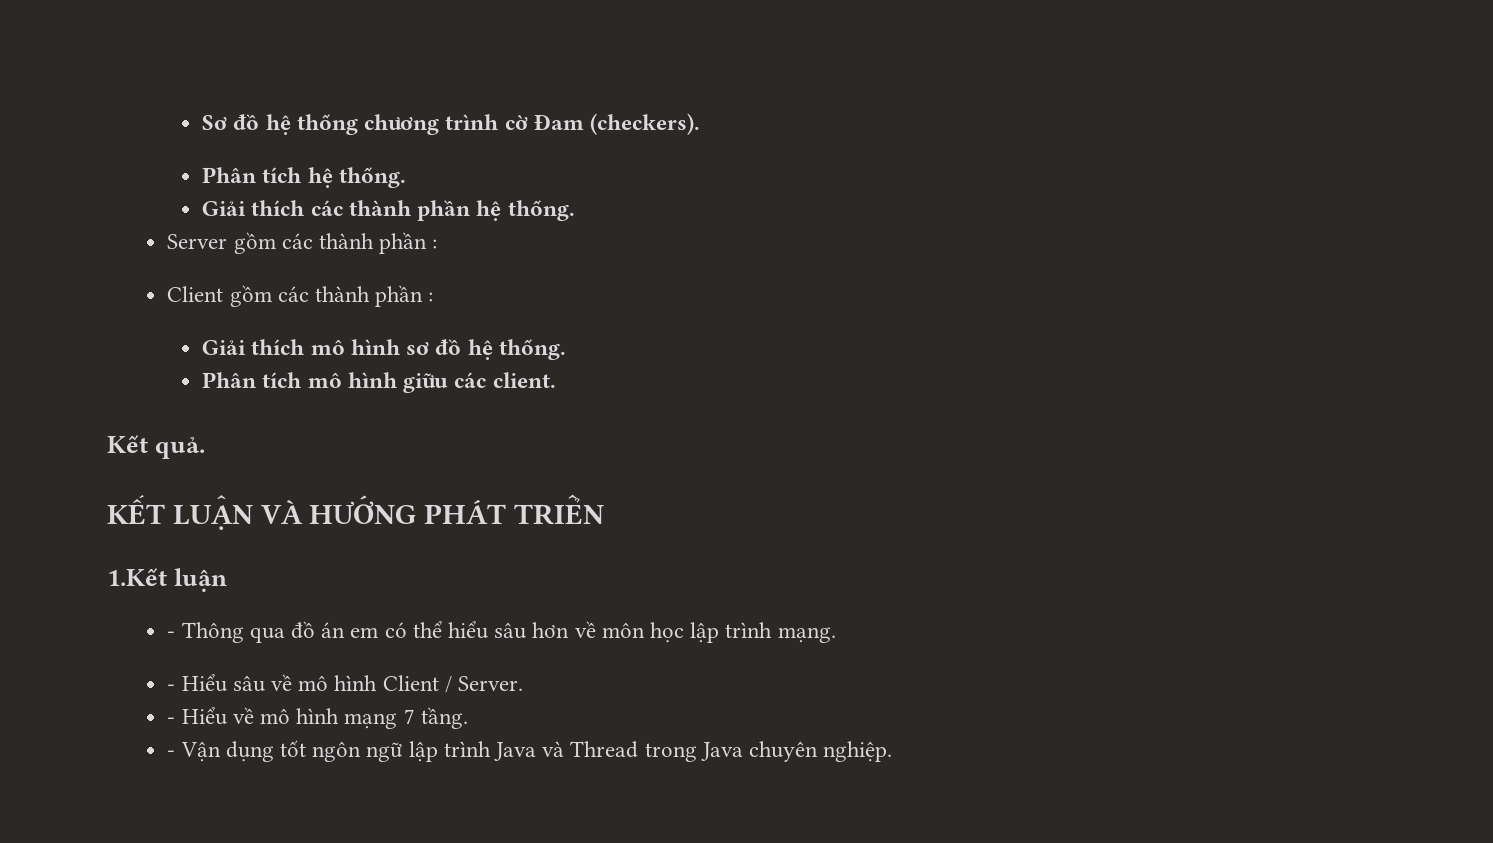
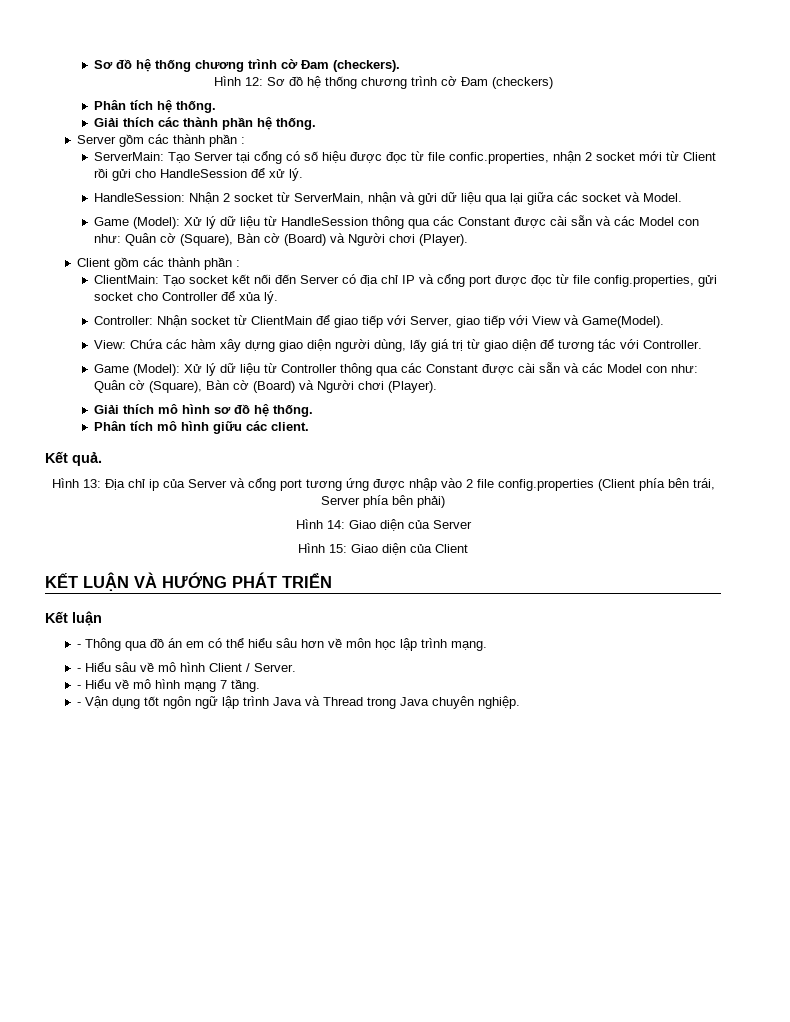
+ Hình 12: Sơ đồ hệ thống chương trình cờ Đam (checkers)
+ ServerMain: Tạo Server tại cổng có số hiệu được đọc từ file confic.properties, nhận 2 socket mới từ Client rồi gửi cho HandleSession để xử lý.
+ HandleSession: Nhận 2 socket từ ServerMain, nhận và gửi dữ liệu qua lại giữa các socket và Model.
+ Game (Model): Xử lý dữ liệu từ HandleSession thông qua các Constant được cài sẵn và các Model con như: Quân cờ (Square), Bàn cờ (Board) và Người chơi (Player).
+ ClientMain: Tạo socket kết nối đến Server có địa chỉ IP và cổng port được đọc từ file config.properties, gửi socket cho Controller để xủa lý.
+ Controller: Nhận socket từ ClientMain để giao tiếp với Server, giao tiếp với View và Game(Model).
+ View: Chứa các hàm xây dựng giao diện người dùng, lấy giá trị từ giao diện để tương tác với Controller.
+ Game (Model): Xử lý dữ liệu từ Controller thông qua các Constant được cài sẵn và các Model con như: Quân cờ (Square), Bàn cờ (Board) và Người chơi (Player).
+ Hình 13: Địa chỉ ip của Server và cổng port tương ứng được nhập vào 2 file config.properties (Client phía bên trái, Server phía bên phải)
+ Hình 14: Giao diện của Server
+ Hình 15: Giao diện của Client
- 1.Kết luận
+ Kết luận

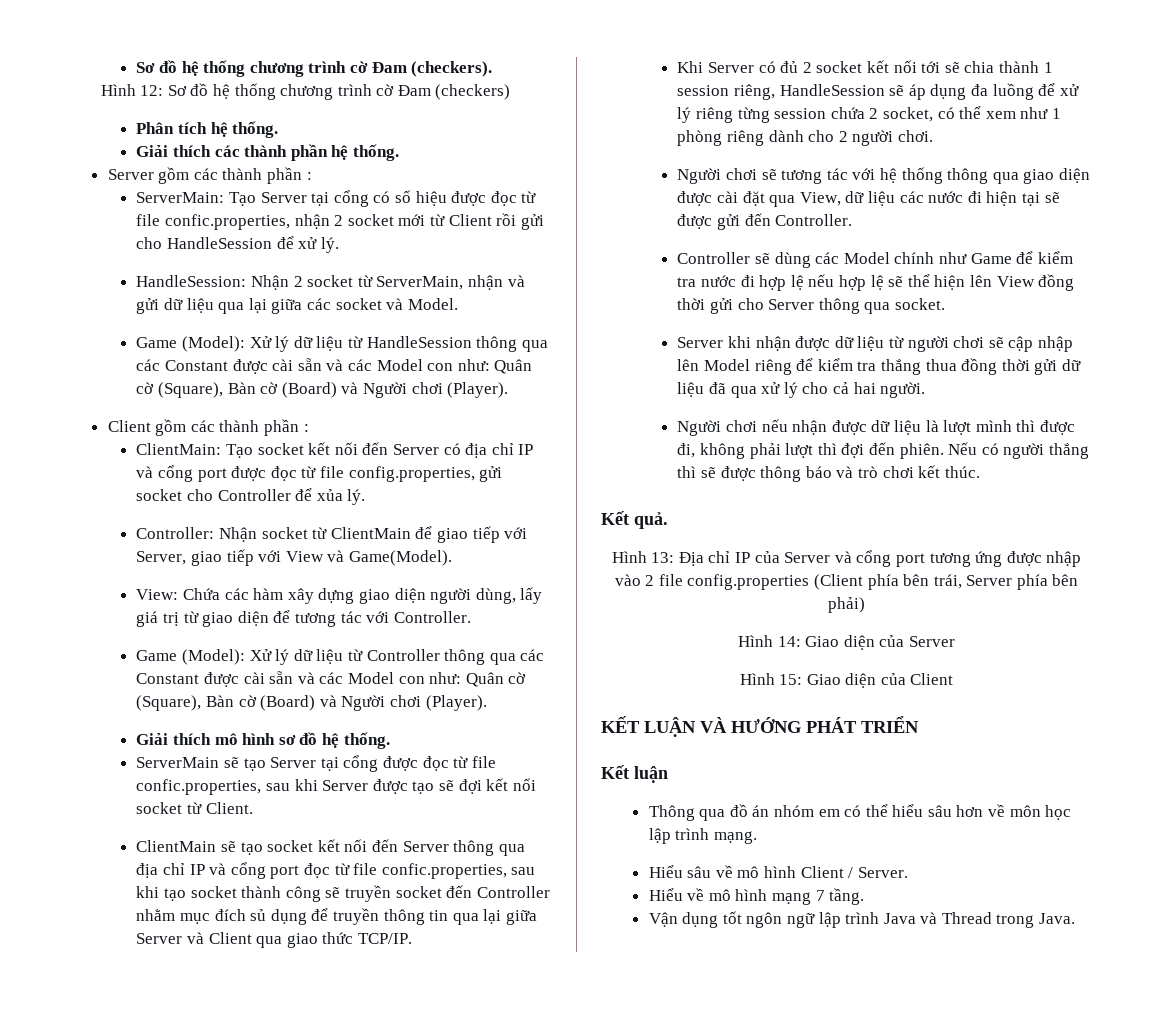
- Phân tích mô hình giữu các client.
+ ServerMain sẽ tạo Server tại cổng được đọc từ file confic.properties, sau khi Server được tạo sẽ đợi kết nối socket từ Client.
+ ClientMain sẽ tạo socket kết nối đến Server thông qua địa chỉ IP và cổng port đọc từ file confic.properties, sau khi tạo socket thành công sẽ truyền socket đến Controller nhằm mục đích sủ dụng để truyền thông tin qua lại giữa Server và Client qua giao thức TCP/IP.
+ Khi Server có đủ 2 socket kết nối tới sẽ chia thành 1 session riêng, HandleSession sẽ áp dụng đa luồng để xử lý riêng từng session chứa 2 socket, có thể xem như 1 phòng riêng dành cho 2 người chơi.
+ Người chơi sẽ tương tác với hệ thống thông qua giao diện được cài đặt qua View, dữ liệu các nước đi hiện tại sẽ được gửi đến Controller.
+ Controller sẽ dùng các Model chính như Game để kiểm tra nước đi hợp lệ nếu hợp lệ sẽ thể hiện lên View đồng thời gửi cho Server thông qua socket.
+ Server khi nhận được dữ liệu từ người chơi sẽ cập nhập lên Model riêng để kiểm tra thắng thua đồng thời gửi dữ liệu đã qua xử lý cho cả hai người.
+ Người chơi nếu nhận được dữ liệu là lượt mình thì được đi, không phải lượt thì đợi đến phiên. Nếu có người thắng thì sẽ được thông báo và trò chơi kết thúc.
- Hình 13: Địa chỉ ip của Server và cổng port tương ứng được nhập vào 2 file config.properties (Client phía bên trái, Server phía bên phải)
+ Hình 13: Địa chỉ IP của Server và cổng port tương ứng được nhập vào 2 file config.properties (Client phía bên trái, Server phía bên phải)
- - Thông qua đồ án em có thể hiểu sâu hơn về môn học lập trình mạng.
+ Thông qua đồ án nhóm em có thể hiểu sâu hơn về môn học lập trình mạng.
- - Hiểu sâu về mô hình Client / Server.
+ Hiểu sâu về mô hình Client / Server.
- - Hiểu về mô hình mạng 7 tầng.
+ Hiểu về mô hình mạng 7 tầng.
- - Vận dụng tốt ngôn ngữ lập trình Java và Thread trong Java chuyên nghiệp.
+ Vận dụng tốt ngôn ngữ lập trình Java và Thread trong Java.

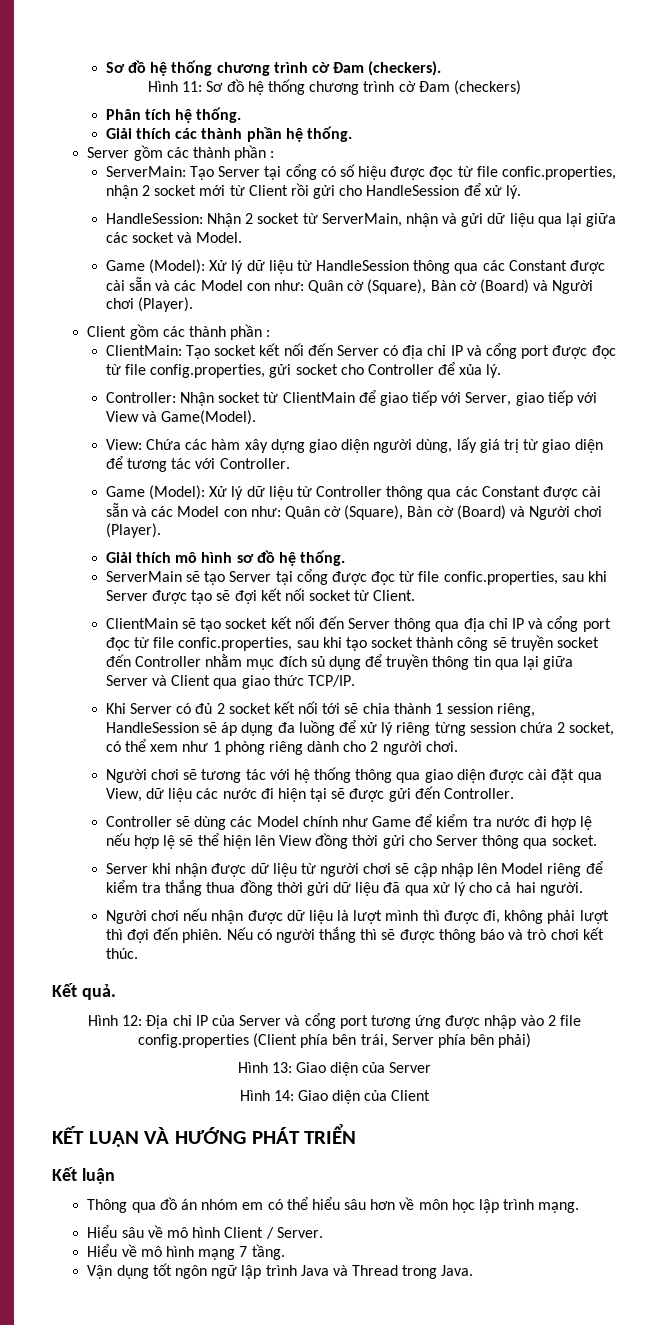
- Hình 12: Sơ đồ hệ thống chương trình cờ Đam (checkers)
+ Hình 11: Sơ đồ hệ thống chương trình cờ Đam (checkers)
- Hình 13: Địa chỉ IP của Server và cổng port tương ứng được nhập vào 2 file config.properties (Client phía bên trái, Server phía bên phải)
+ Hình 12: Địa chỉ IP của Server và cổng port tương ứng được nhập vào 2 file config.properties (Client phía bên trái, Server phía bên phải)
- Hình 14: Giao diện của Server
+ Hình 13: Giao diện của Server
- Hình 15: Giao diện của Client
+ Hình 14: Giao diện của Client

